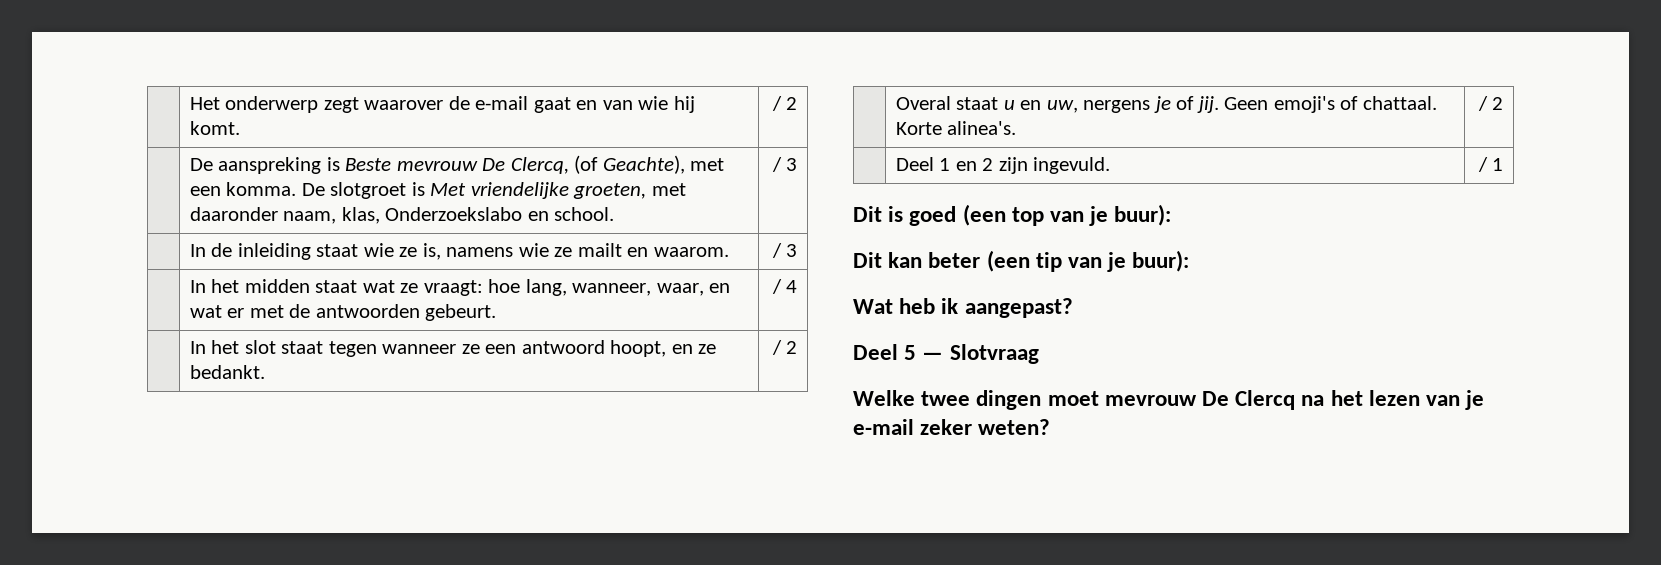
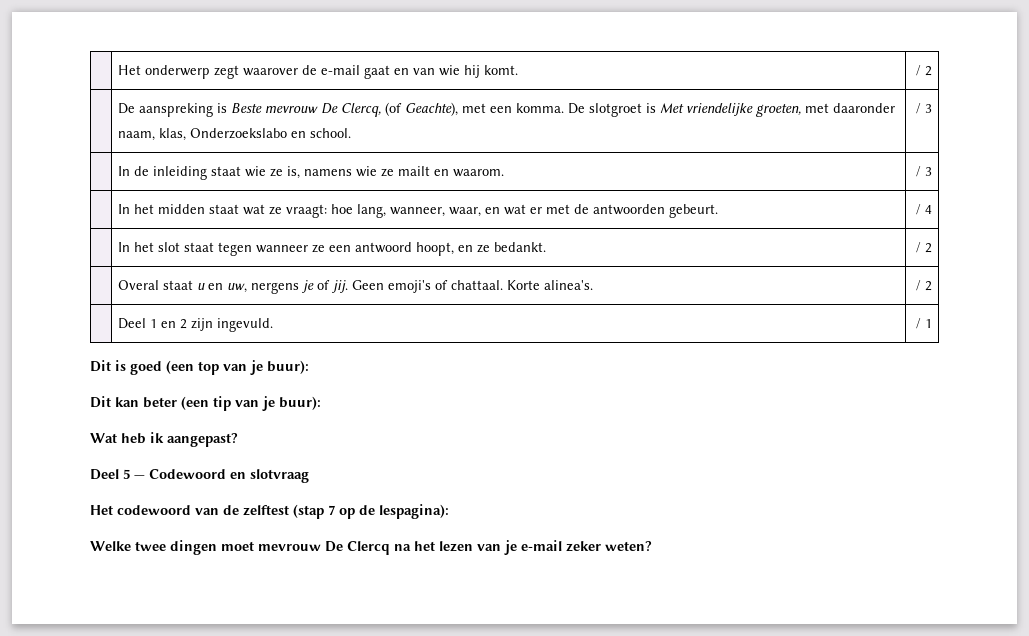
- Deel 5 — Slotvraag
+ Deel 5 — Codewoord en slotvraag
+ Het codewoord van de zelftest (stap 7 op de lespagina):

